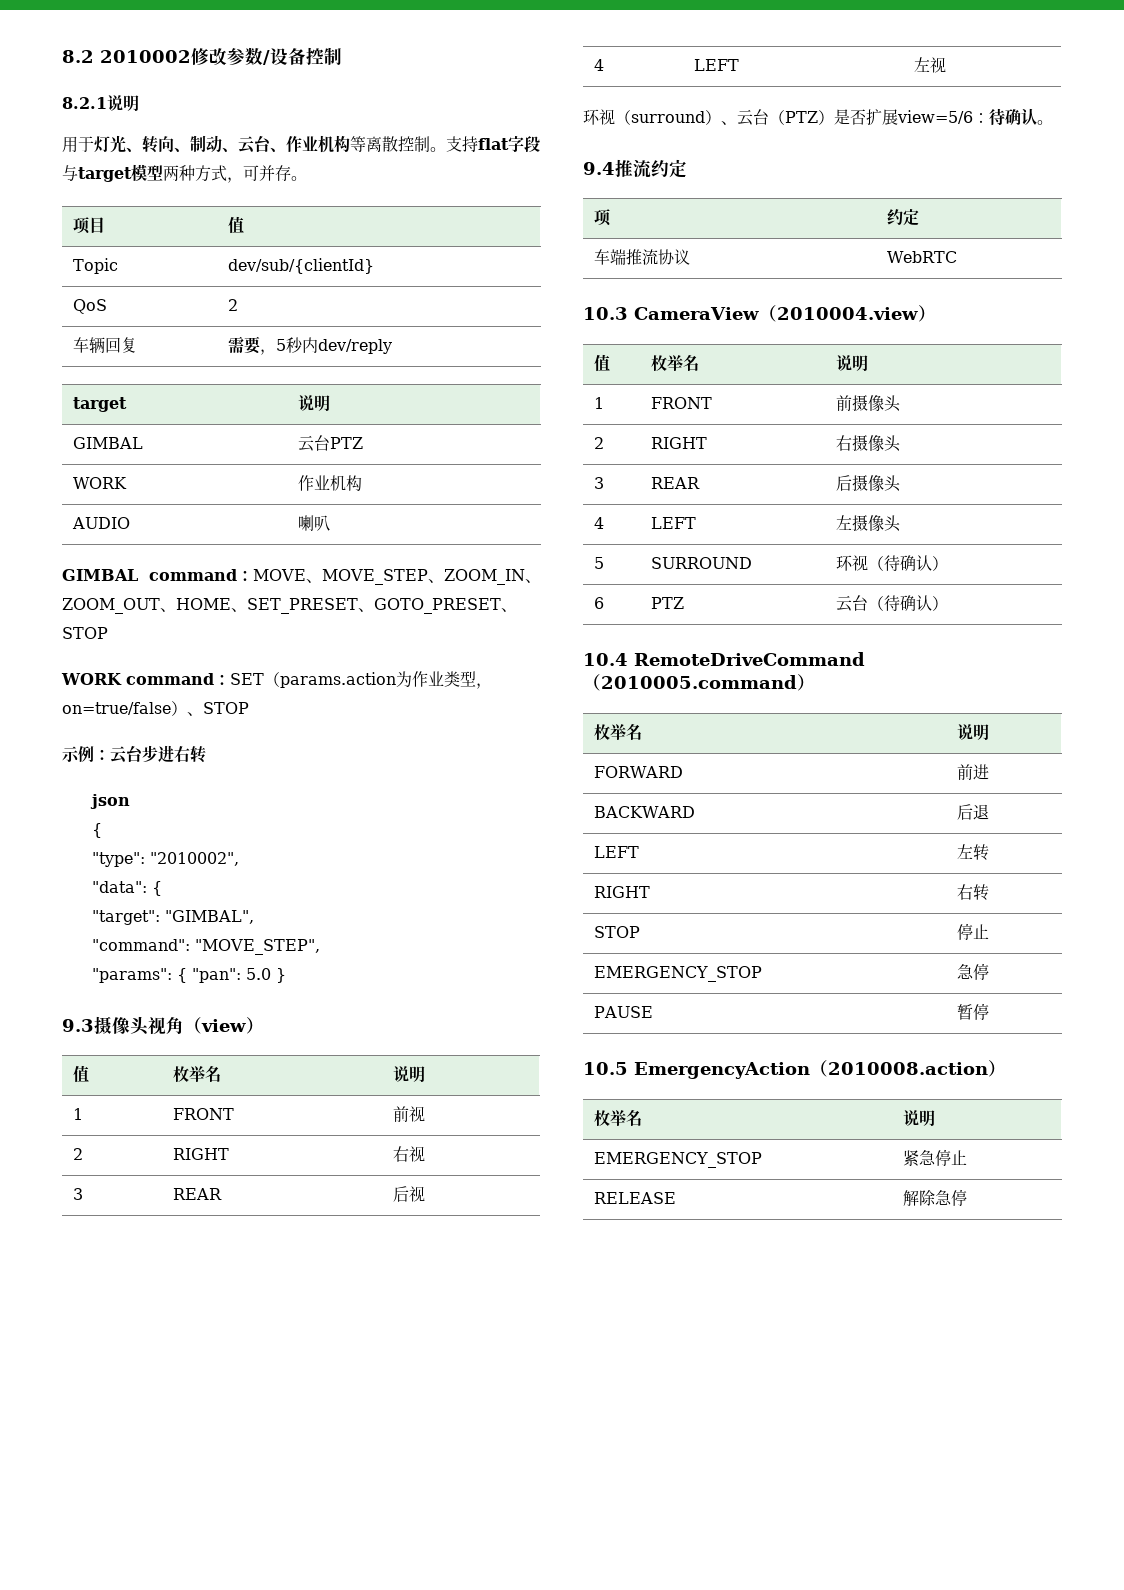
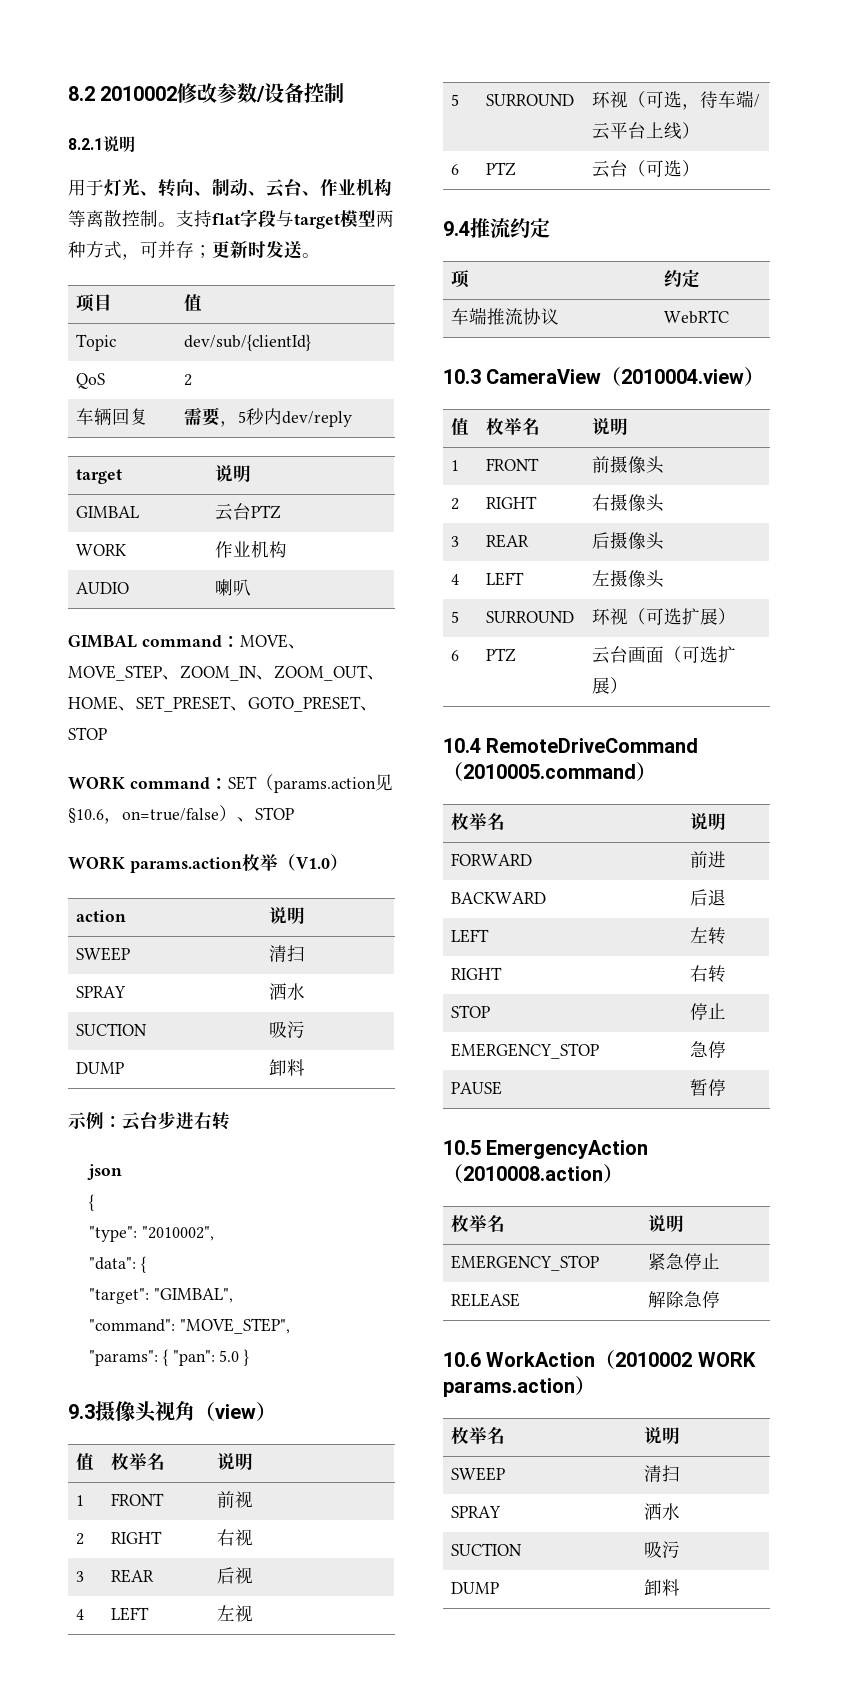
- 支持flat字段与target模型两种方式，可并存。
+ 支持flat字段与target模型两种方式，可并存；更新时发送。
- WORK command：SET（params.action为作业类型，on=true/false）、STOP
+ WORK command：SET（params.action见§10.6，on=true/false）、STOP
+ WORK params.action枚举（V1.0）
+ action | 说明
+ SWEEP | 清扫
+ SPRAY | 洒水
+ SUCTION | 吸污
+ DUMP | 卸料
- 环视（surround）、云台（PTZ）是否扩展view=5/6：待确认。
+ 5 | SURROUND | 环视（可选，待车端/云平台上线）
+ 6 | PTZ | 云台（可选）
- 5 | SURROUND | 环视（待确认）
- 6 | PTZ | 云台（待确认）
+ 5 | SURROUND | 环视（可选扩展）
+ 6 | PTZ | 云台画面（可选扩展）
+ 10.6 WorkAction（2010002 WORK params.action）
+ 枚举名 | 说明
+ SWEEP | 清扫
+ SPRAY | 洒水
+ SUCTION | 吸污
+ DUMP | 卸料

